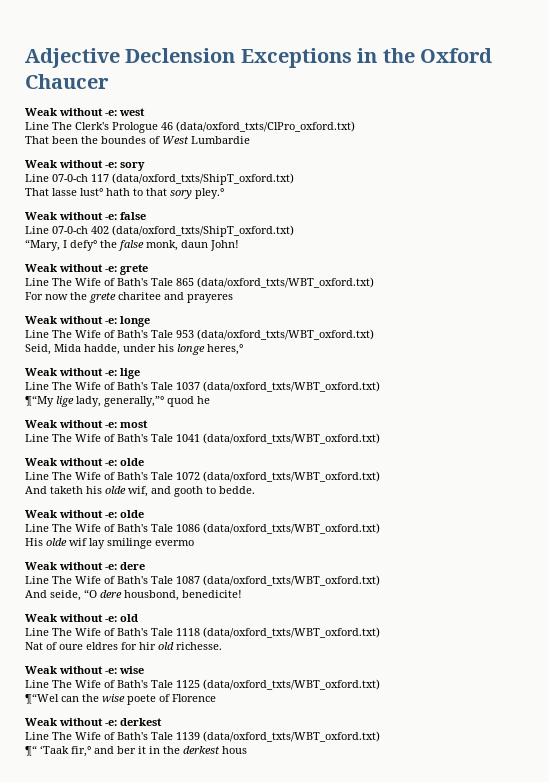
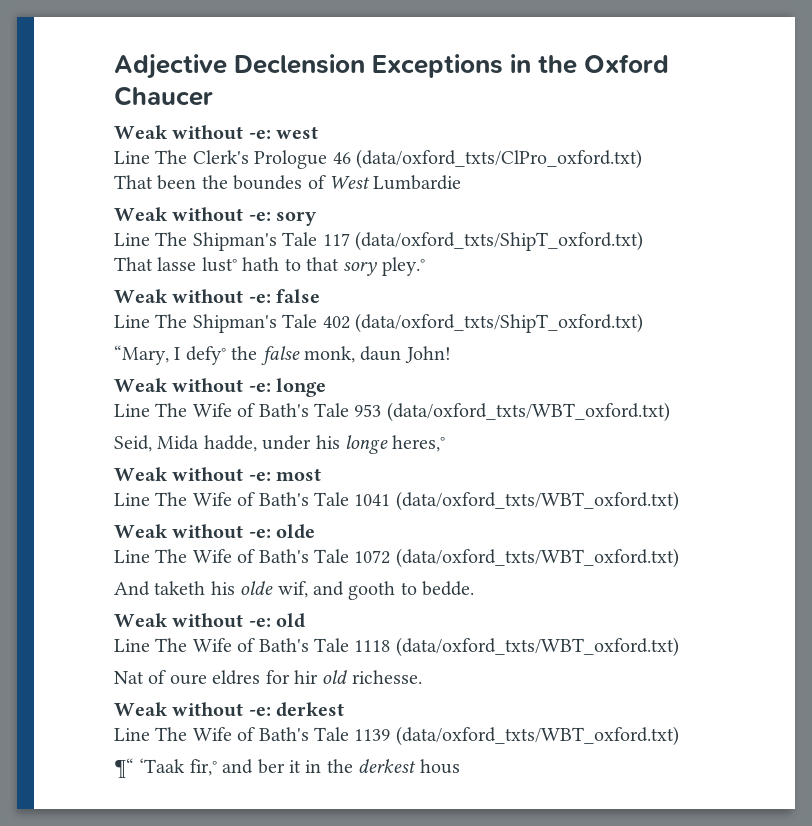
- Line 07-0-ch 117 (data/oxford_txts/ShipT_oxford.txt)
+ Line The Shipman's Tale 117 (data/oxford_txts/ShipT_oxford.txt)
- Line 07-0-ch 402 (data/oxford_txts/ShipT_oxford.txt)
+ Line The Shipman's Tale 402 (data/oxford_txts/ShipT_oxford.txt)
- Weak without -e: grete
- Line The Wife of Bath's Tale 865 (data/oxford_txts/WBT_oxford.txt)
- For now the grete charitee and prayeres
- Weak without -e: lige
- Line The Wife of Bath's Tale 1037 (data/oxford_txts/WBT_oxford.txt)
- ¶“My lige lady, generally,”° quod he
  And taketh his olde wif, and gooth to bedde.
- Weak without -e: olde
- Line The Wife of Bath's Tale 1086 (data/oxford_txts/WBT_oxford.txt)
- His olde wif lay smilinge evermo
- Weak without -e: dere
- Line The Wife of Bath's Tale 1087 (data/oxford_txts/WBT_oxford.txt)
- And seide, “O dere housbond, benedicite!
- Weak without -e: wise
- Line The Wife of Bath's Tale 1125 (data/oxford_txts/WBT_oxford.txt)
- ¶“Wel can the wise poete of Florence

